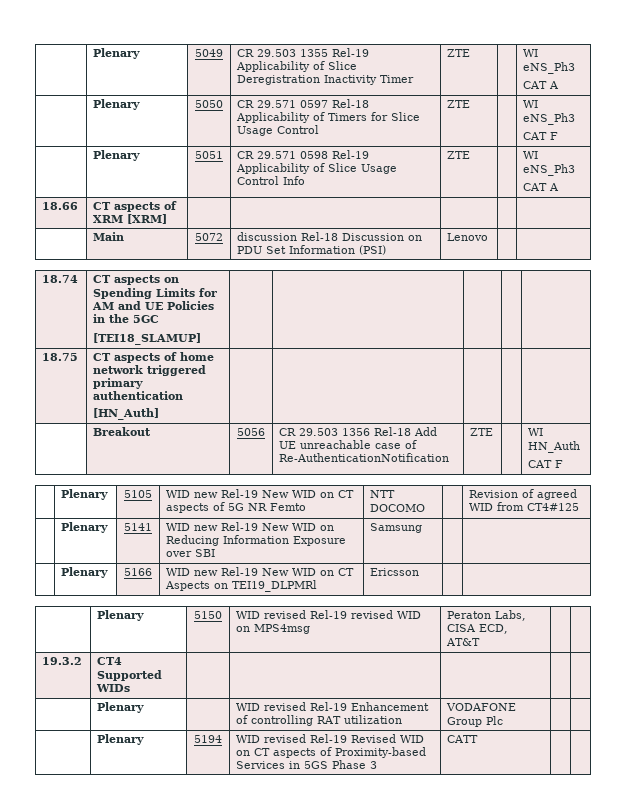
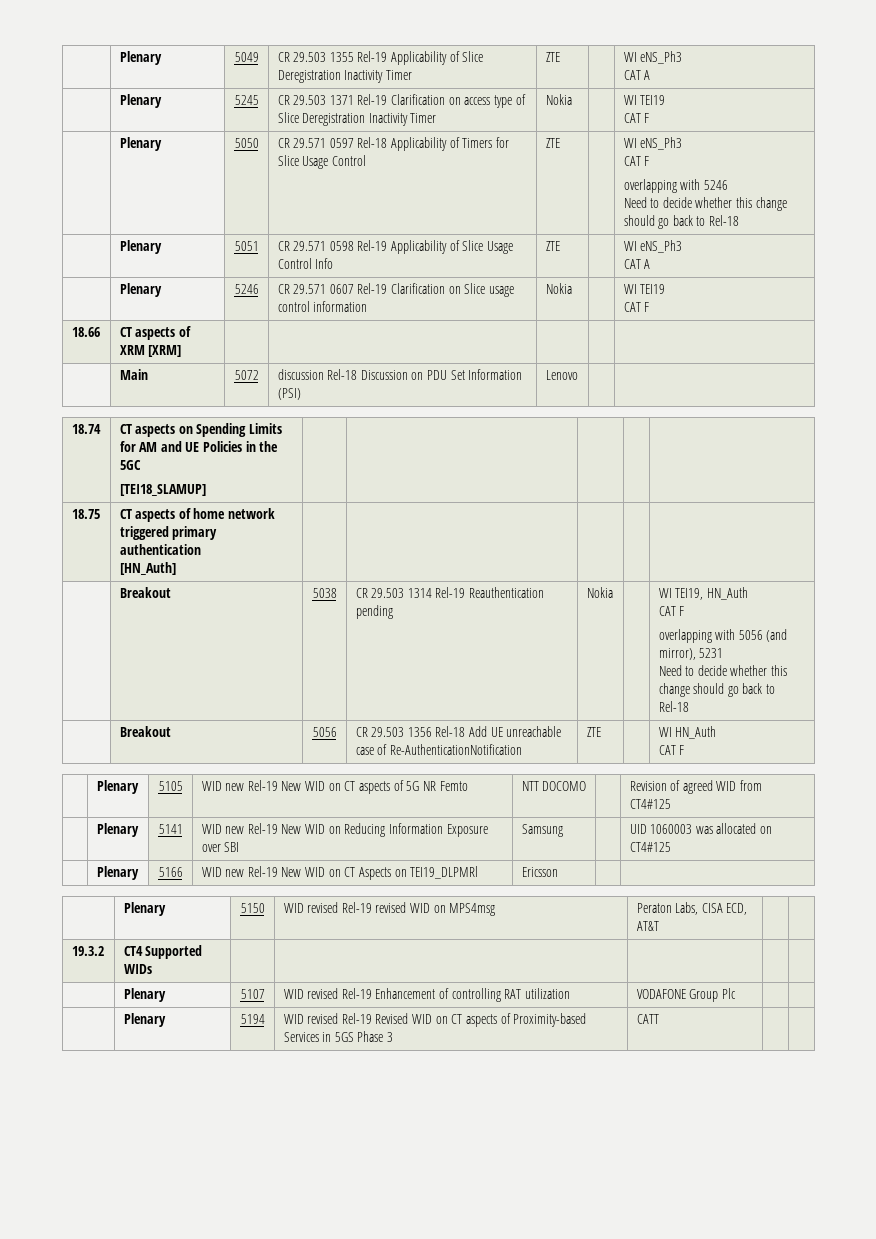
+ | Plenary | 5245 | CR 29.503 1371 Rel-19 Clarification on access type of Slice Deregistration Inactivity Timer | Nokia | | WI TEI19
+ CAT F
  | Plenary | 5050 | CR 29.571 0597 Rel-18 Applicability of Timers for Slice Usage Control | ZTE | | WI eNS_Ph3
  CAT F
+ overlapping with 5246
+ Need to decide whether this change should go back to Rel-18
+ | Plenary | 5246 | CR 29.571 0607 Rel-19 Clarification on Slice usage control information | Nokia | | WI TEI19
+ CAT F
+ | Breakout | 5038 | CR 29.503 1314 Rel-19 Reauthentication pending | Nokia | | WI TEI19, HN_Auth
+ CAT F
+ overlapping with 5056 (and mirror), 5231
+ Need to decide whether this change should go back to Rel-18
- | Plenary | 5141 | WID new Rel-19 New WID on Reducing Information Exposure over SBI | Samsung | |
+ | Plenary | 5141 | WID new Rel-19 New WID on Reducing Information Exposure over SBI | Samsung | | UID 1060003 was allocated on CT4#125
- | Plenary | | WID revised Rel-19 Enhancement of controlling RAT utilization | VODAFONE Group Plc | |
+ | Plenary | 5107 | WID revised Rel-19 Enhancement of controlling RAT utilization | VODAFONE Group Plc | |

